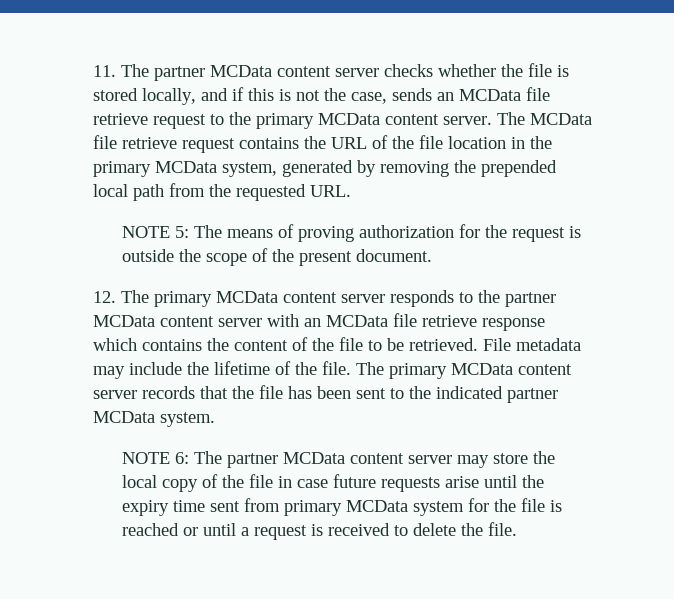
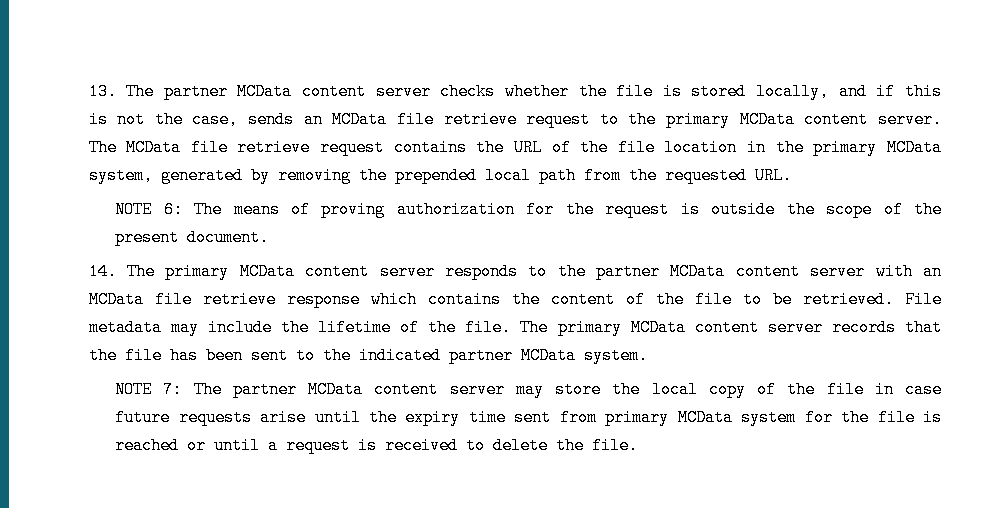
- 11. The partner MCData content server checks whether the file is stored locally, and if this is not the case, sends an MCData file retrieve request to the primary MCData content server.
+ 13. The partner MCData content server checks whether the file is stored locally, and if this is not the case, sends an MCData file retrieve request to the primary MCData content server.
- NOTE 5: The means of proving authorization for the request is outside the scope of the present document.
+ NOTE 6: The means of proving authorization for the request is outside the scope of the present document.
- 12. The primary MCData content server responds to the partner MCData content server with an MCData file retrieve response which contains the content of the file to be retrieved.
+ 14. The primary MCData content server responds to the partner MCData content server with an MCData file retrieve response which contains the content of the file to be retrieved.
- NOTE 6: The partner MCData content server may store the local copy of the file in case future requests arise until the expiry time sent from primary MCData system for the file is reached or until a request is received to delete the file.
+ NOTE 7: The partner MCData content server may store the local copy of the file in case future requests arise until the expiry time sent from primary MCData system for the file is reached or until a request is received to delete the file.

